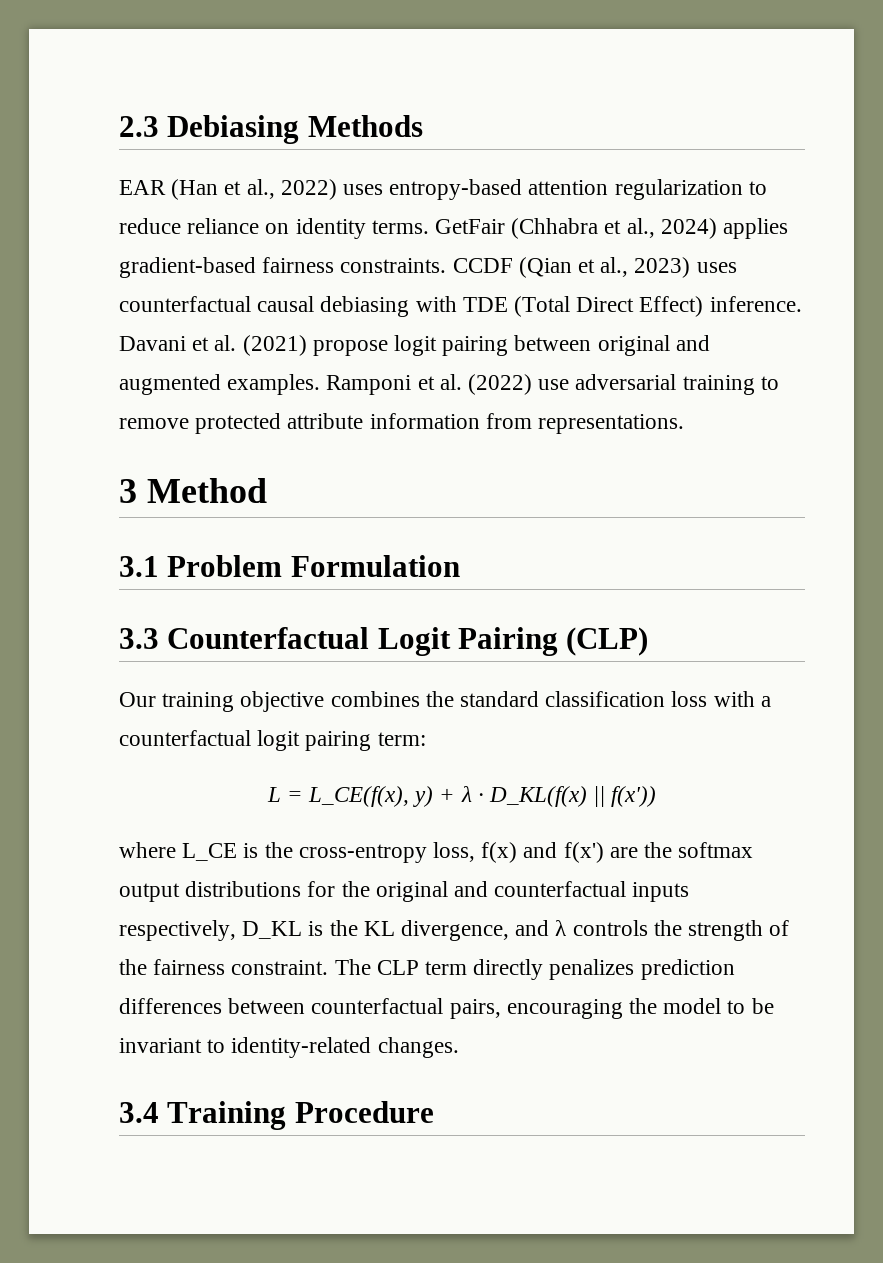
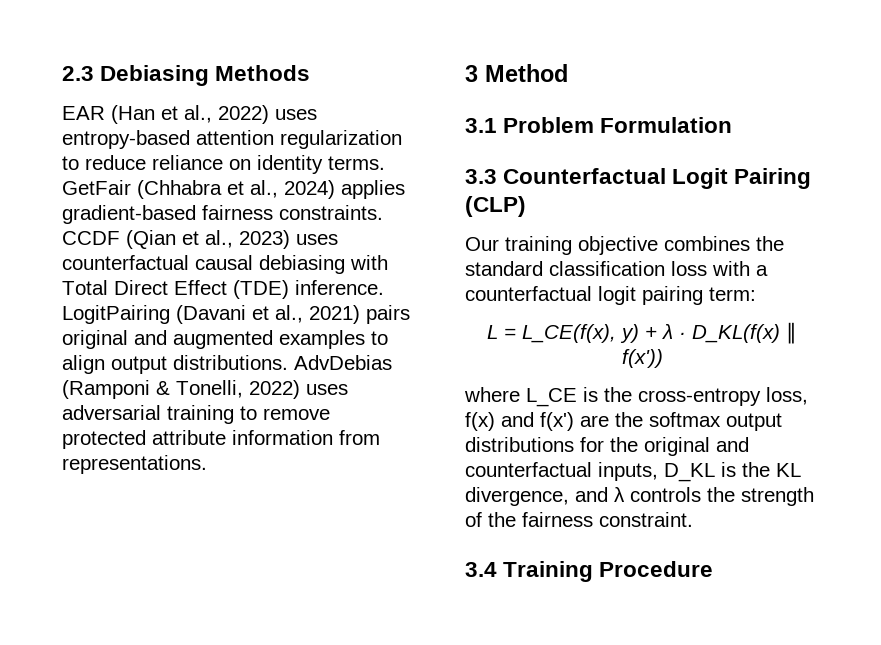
- CCDF (Qian et al., 2023) uses counterfactual causal debiasing with TDE (Total Direct Effect) inference. Davani et al. (2021) propose logit pairing between original and augmented examples. Ramponi et al. (2022) use adversarial training to remove protected attribute information from representations.
+ CCDF (Qian et al., 2023) uses counterfactual causal debiasing with Total Direct Effect (TDE) inference. LogitPairing (Davani et al., 2021) pairs original and augmented examples to align output distributions. AdvDebias (Ramponi & Tonelli, 2022) uses adversarial training to remove protected attribute information from representations.
- L = L_CE(f(x), y) + λ · D_KL(f(x) || f(x'))
+ L = L_CE(f(x), y) + λ · D_KL(f(x) ∥ f(x'))
- where L_CE is the cross-entropy loss, f(x) and f(x') are the softmax output distributions for the original and counterfactual inputs respectively, D_KL is the KL divergence, and λ controls the strength of the fairness constraint. The CLP term directly penalizes prediction differences between counterfactual pairs, encouraging the model to be invariant to identity-related changes.
+ where L_CE is the cross-entropy loss, f(x) and f(x') are the softmax output distributions for the original and counterfactual inputs, D_KL is the KL divergence, and λ controls the strength of the fairness constraint.

